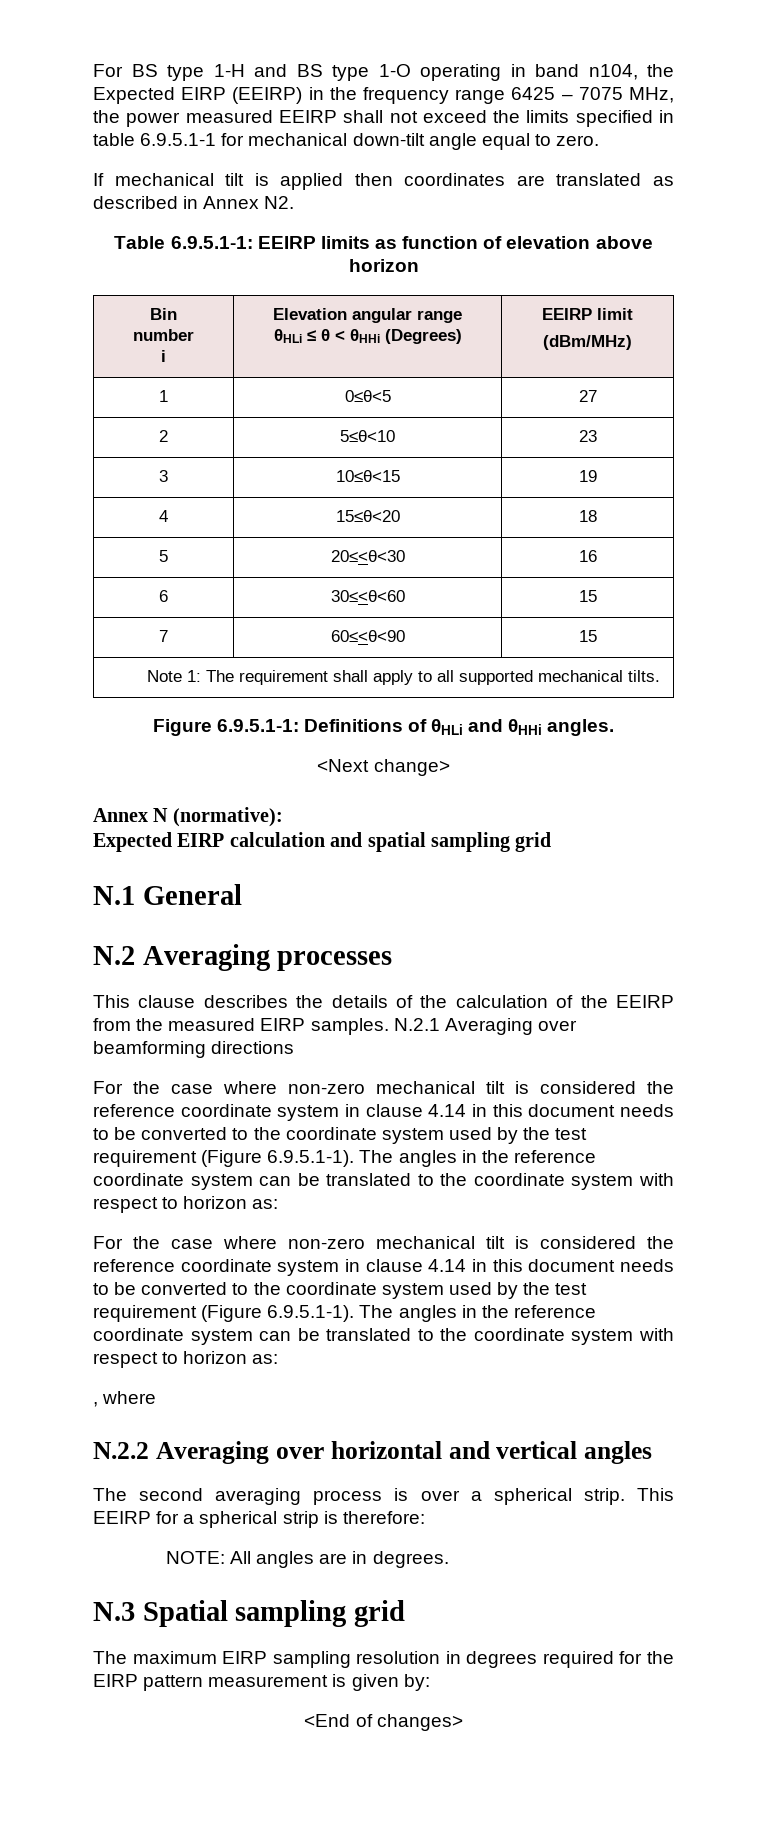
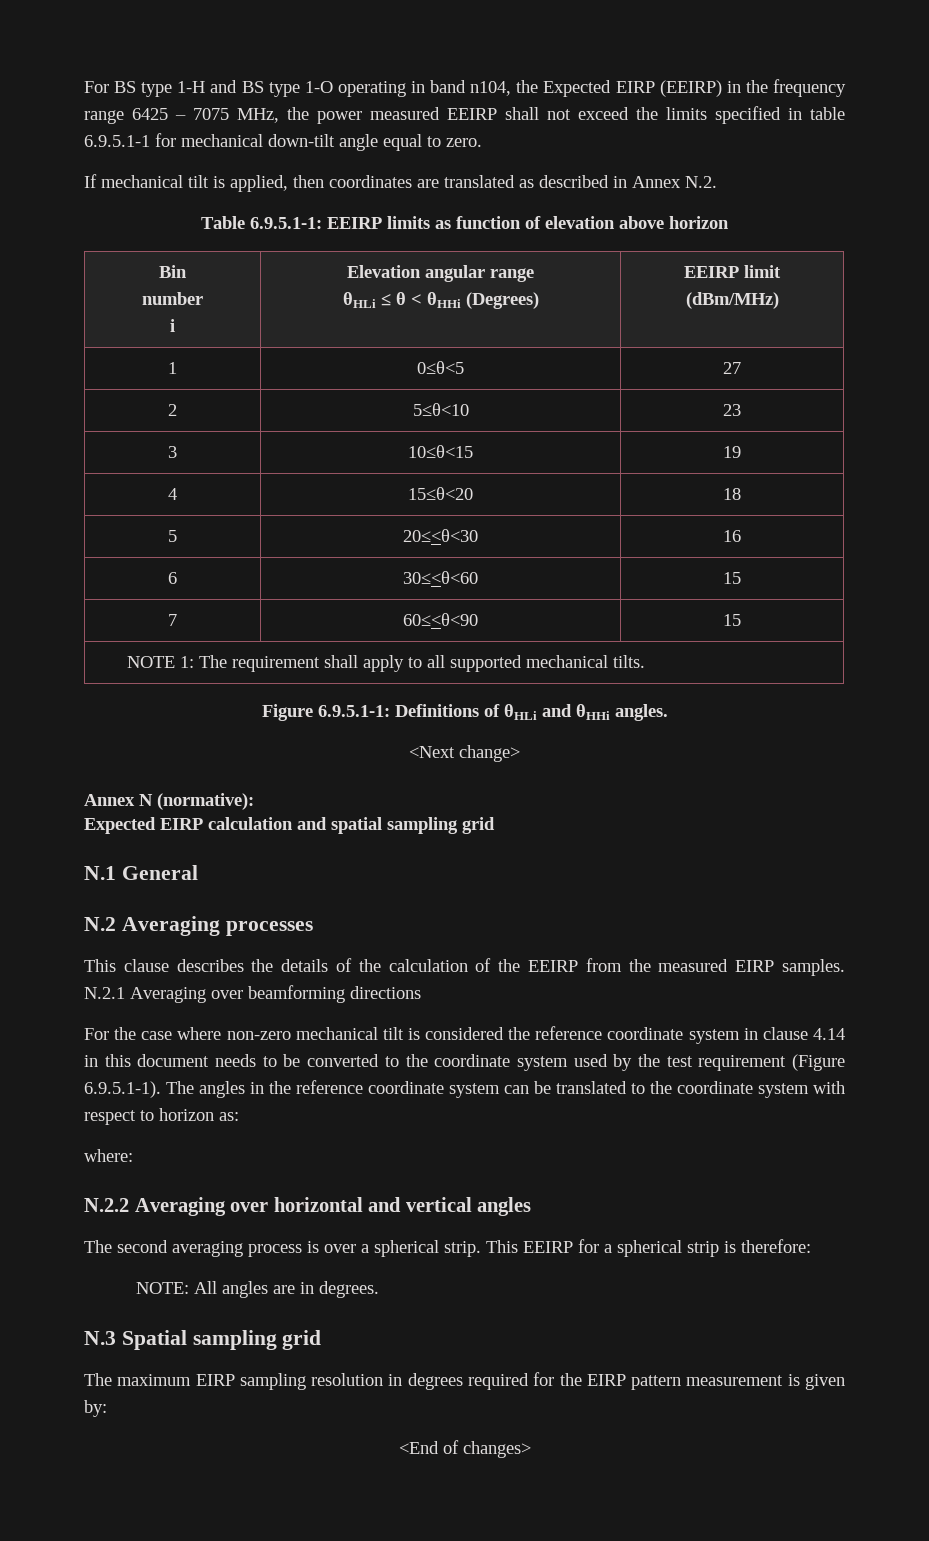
- If mechanical tilt is applied then coordinates are translated as described in Annex N2.
+ If mechanical tilt is applied, then coordinates are translated as described in Annex N.2.
- Note 1: The requirement shall apply to all supported mechanical tilts.
+ NOTE 1: The requirement shall apply to all supported mechanical tilts.
  N.2.1 Averaging over beamforming directions
  For the case where non-zero mechanical tilt is considered the reference coordinate system in clause 4.14 in this document needs to be converted to the coordinate system used by the test requirement (Figure 6.9.5.1-1). The angles in the reference coordinate system can be translated to the coordinate system with respect to horizon as:
- For the case where non-zero mechanical tilt is considered the reference coordinate system in clause 4.14 in this document needs to be converted to the coordinate system used by the test requirement (Figure 6.9.5.1-1). The angles in the reference coordinate system can be translated to the coordinate system with respect to horizon as:
- , where
+ where:

